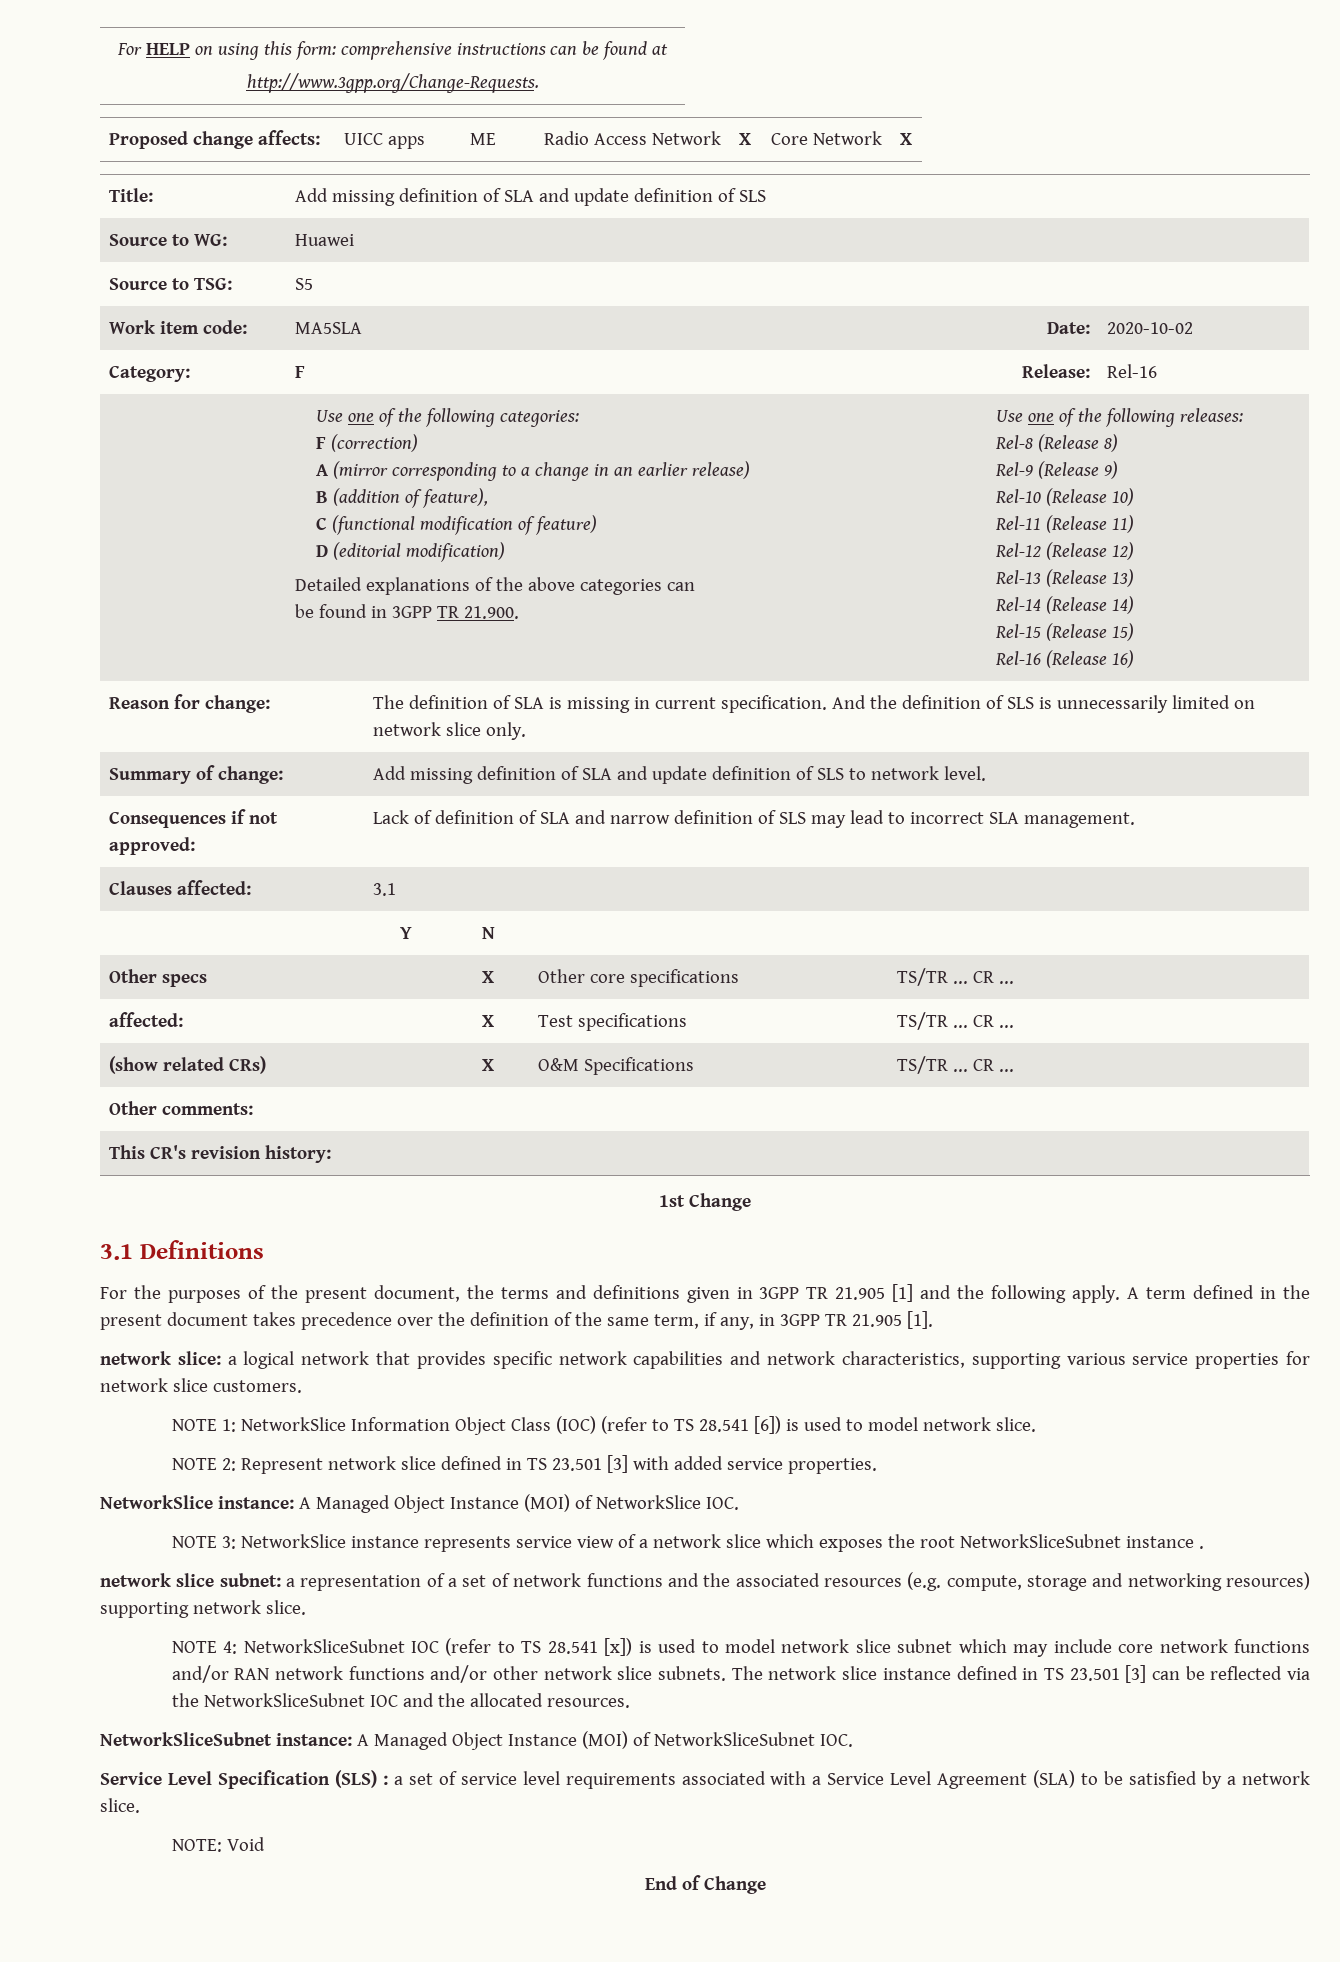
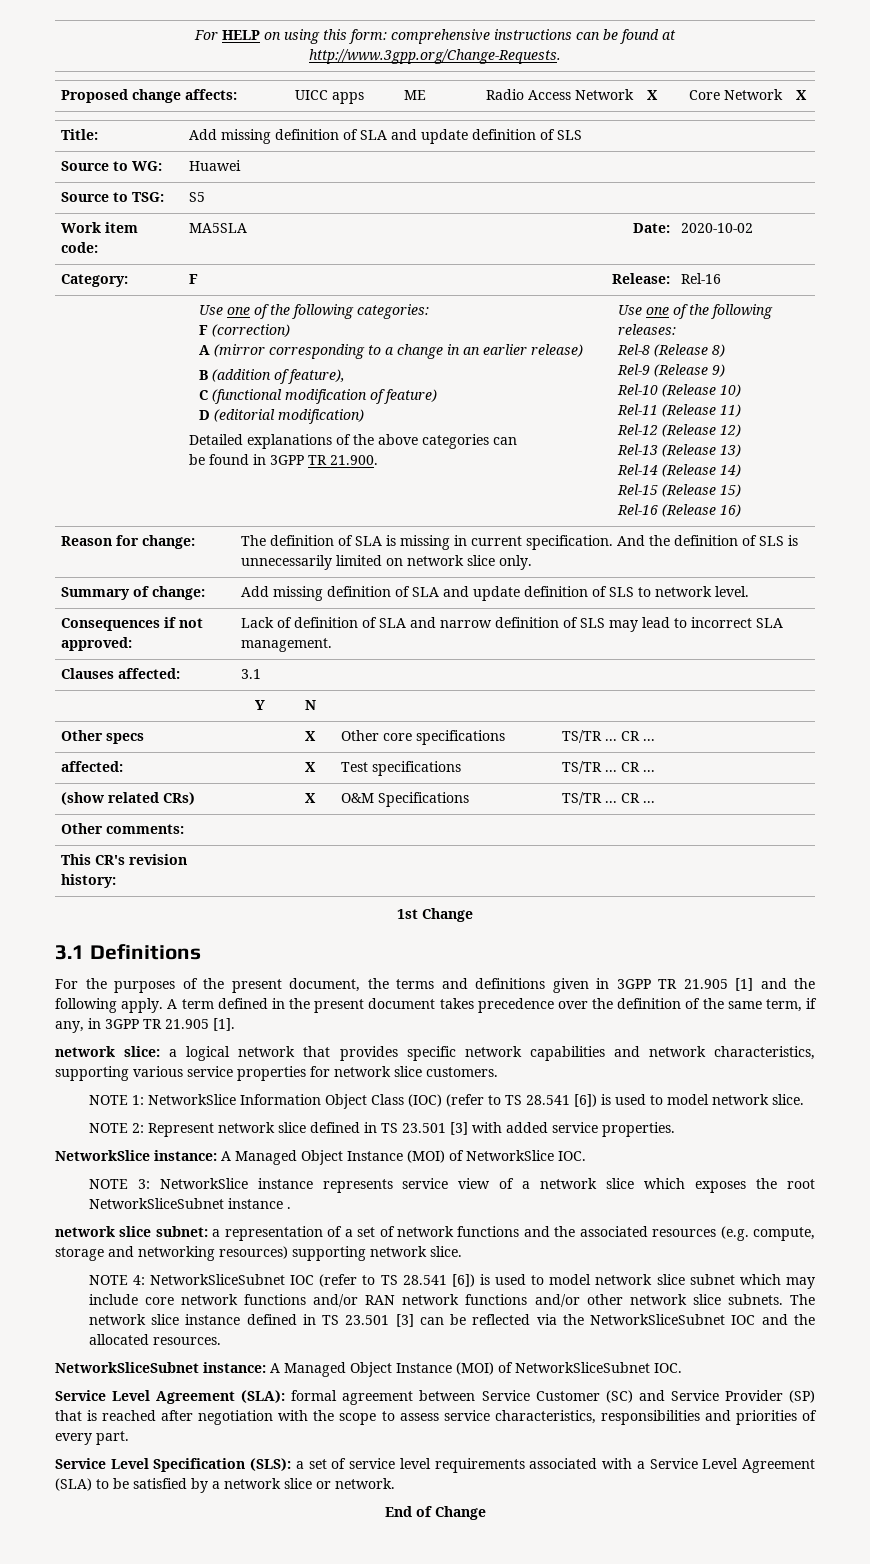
- NOTE 4: NetworkSliceSubnet IOC (refer to TS 28.541 [x]) is used to model network slice subnet which may include core network functions and/or RAN network functions and/or other network slice subnets.
+ NOTE 4: NetworkSliceSubnet IOC (refer to TS 28.541 [6]) is used to model network slice subnet which may include core network functions and/or RAN network functions and/or other network slice subnets.
+ Service Level Agreement (SLA): formal agreement between Service Customer (SC) and Service Provider (SP) that is reached after negotiation with the scope to assess service characteristics, responsibilities and priorities of every part.
- Service Level Specification (SLS) : a set of service level requirements associated with a Service Level Agreement (SLA) to be satisfied by a network slice.
- NOTE: Void
+ Service Level Specification (SLS): a set of service level requirements associated with a Service Level Agreement (SLA) to be satisfied by a network slice or network.

